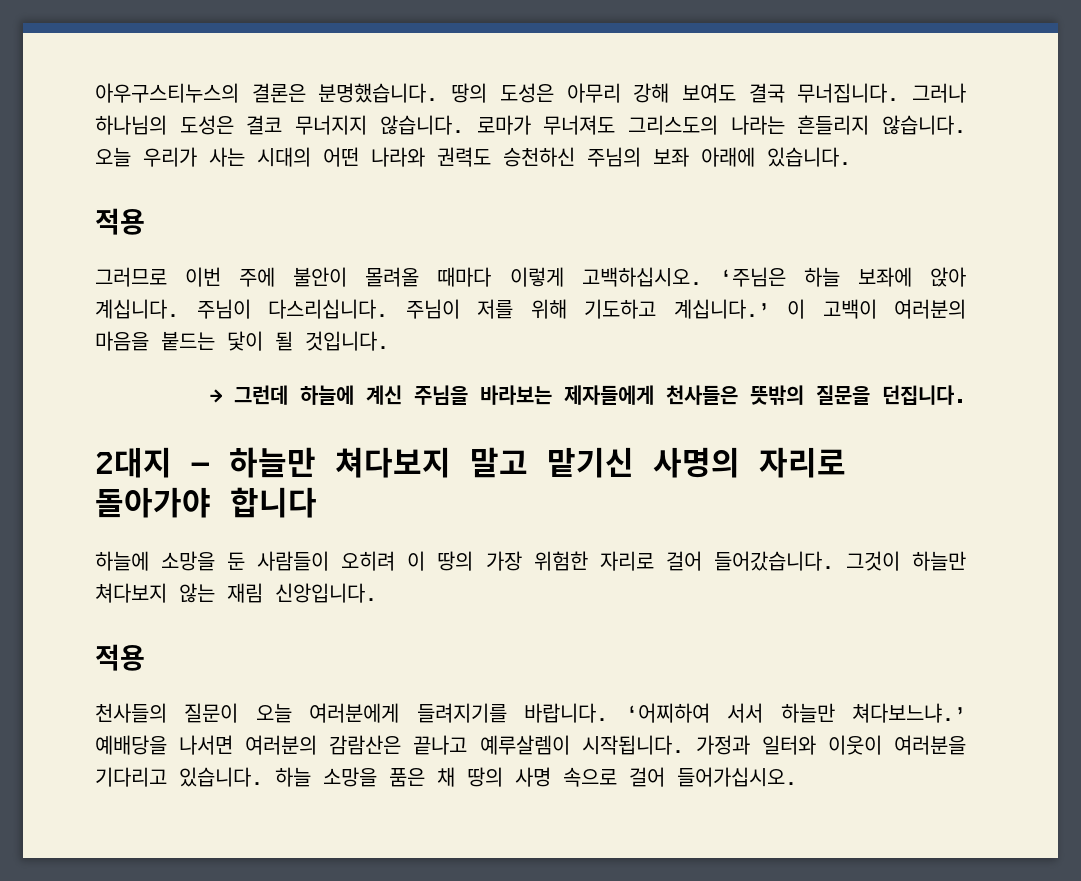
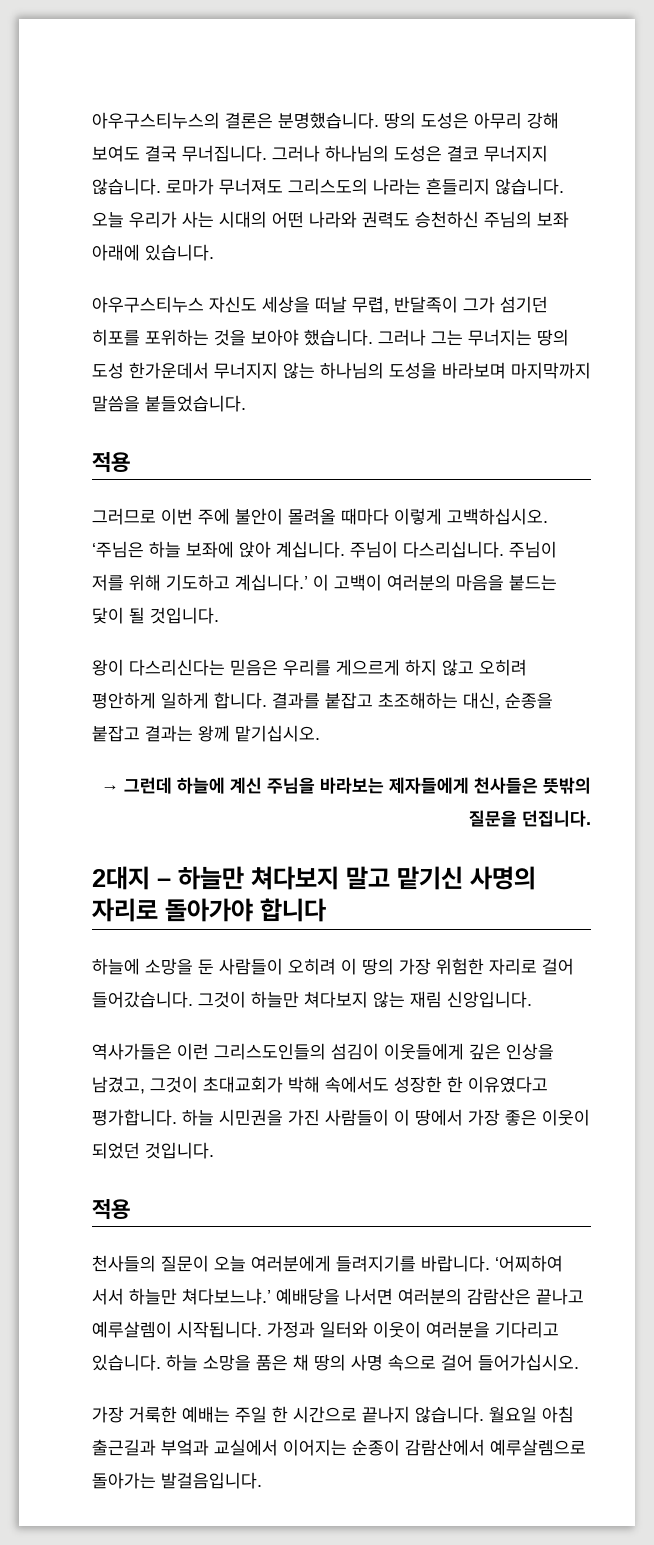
+ 아우구스티누스 자신도 세상을 떠날 무렵, 반달족이 그가 섬기던 히포를 포위하는 것을 보아야 했습니다. 그러나 그는 무너지는 땅의 도성 한가운데서 무너지지 않는 하나님의 도성을 바라보며 마지막까지 말씀을 붙들었습니다.
+ 왕이 다스리신다는 믿음은 우리를 게으르게 하지 않고 오히려 평안하게 일하게 합니다. 결과를 붙잡고 초조해하는 대신, 순종을 붙잡고 결과는 왕께 맡기십시오.
+ 역사가들은 이런 그리스도인들의 섬김이 이웃들에게 깊은 인상을 남겼고, 그것이 초대교회가 박해 속에서도 성장한 한 이유였다고 평가합니다. 하늘 시민권을 가진 사람들이 이 땅에서 가장 좋은 이웃이 되었던 것입니다.
+ 가장 거룩한 예배는 주일 한 시간으로 끝나지 않습니다. 월요일 아침 출근길과 부엌과 교실에서 이어지는 순종이 감람산에서 예루살렘으로 돌아가는 발걸음입니다.

